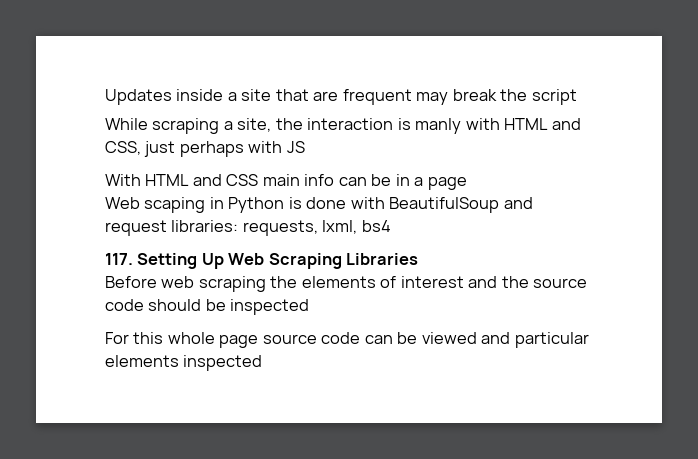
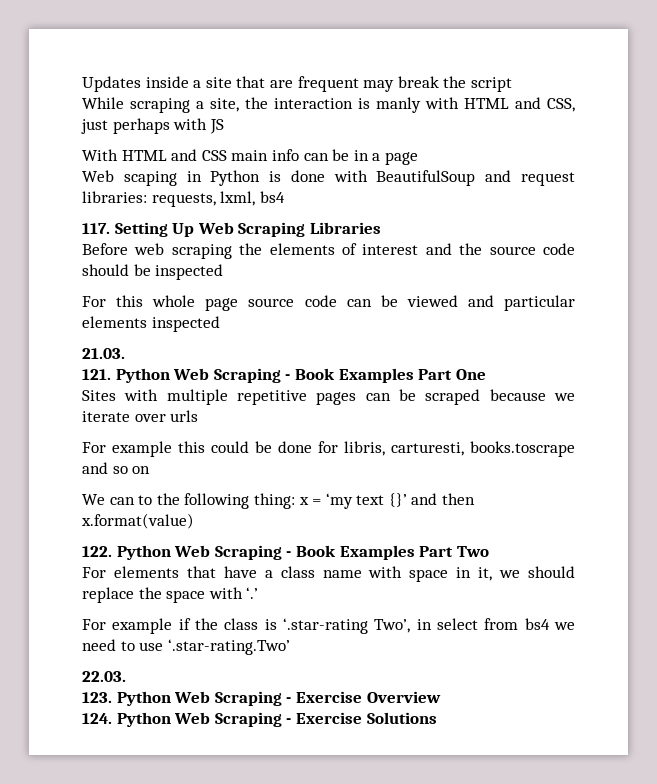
+ 21.03.
+ 121. Python Web Scraping - Book Examples Part One
+ Sites with multiple repetitive pages can be scraped because we iterate over urls
+ For example this could be done for libris, carturesti, books.toscrape and so on
+ We can to the following thing: x = ‘my text {}’ and then x.format(value)
+ 122. Python Web Scraping - Book Examples Part Two
+ For elements that have a class name with space in it, we should replace the space with ‘.’
+ For example if the class is ‘.star-rating Two’, in select from bs4 we need to use ‘.star-rating.Two’
+ 22.03.
+ 123. Python Web Scraping - Exercise Overview
+ 124. Python Web Scraping - Exercise Solutions

